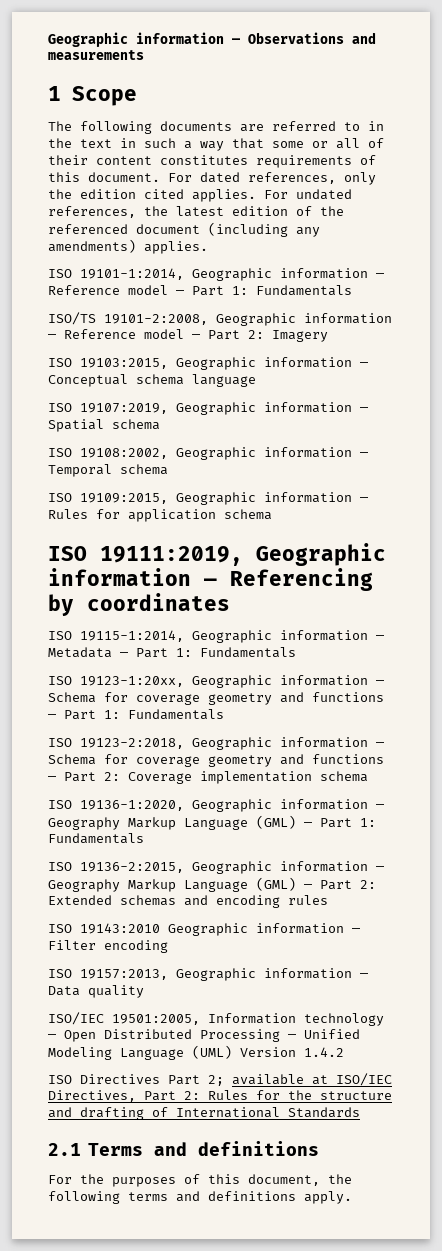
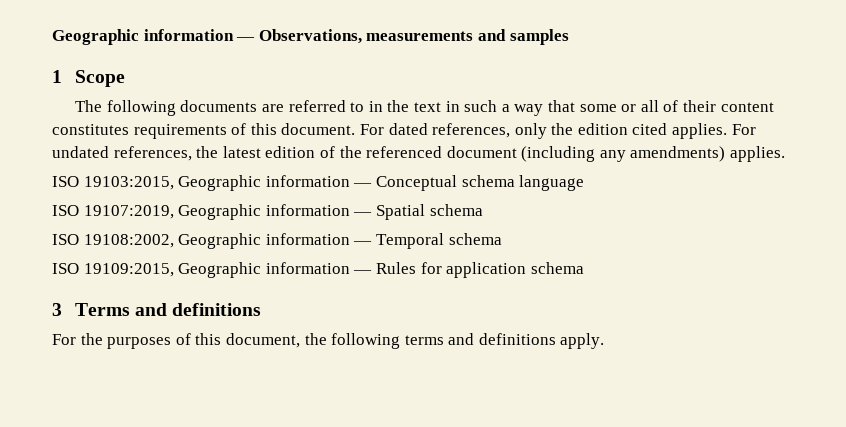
- Geographic information — Observations and measurements
+ Geographic information — Observations, measurements and samples
- ISO 19101-1:2014, Geographic information — Reference model — Part 1: Fundamentals
- ISO/TS 19101-2:2008, Geographic information — Reference model — Part 2: Imagery
- ISO 19111:2019, Geographic information — Referencing by coordinates
- ISO 19115-1:2014, Geographic information — Metadata — Part 1: Fundamentals
- ISO 19123-1:20xx, Geographic information — Schema for coverage geometry and functions — Part 1: Fundamentals
- ISO 19123-2:2018, Geographic information — Schema for coverage geometry and functions — Part 2: Coverage implementation schema
- ISO 19136-1:2020, Geographic information — Geography Markup Language (GML) — Part 1: Fundamentals
- ISO 19136-2:2015, Geographic information — Geography Markup Language (GML) — Part 2: Extended schemas and encoding rules
- ISO 19143:2010 Geographic information — Filter encoding
- ISO 19157:2013, Geographic information — Data quality
- ISO/IEC 19501:2005, Information technology — Open Distributed Processing — Unified Modeling Language (UML) Version 1.4.2
- ISO Directives Part 2; available at ISO/IEC Directives, Part 2: Rules for the structure and drafting of International Standards
- 2.1 Terms and definitions
+ 3 Terms and definitions

